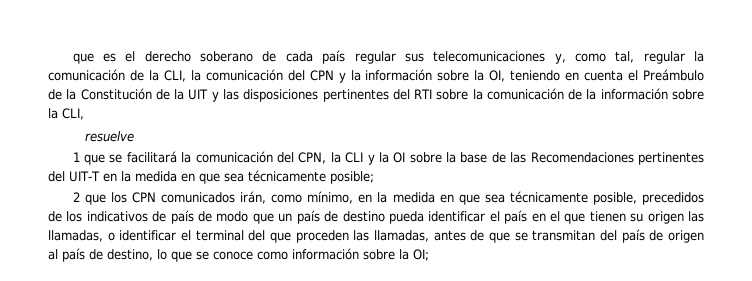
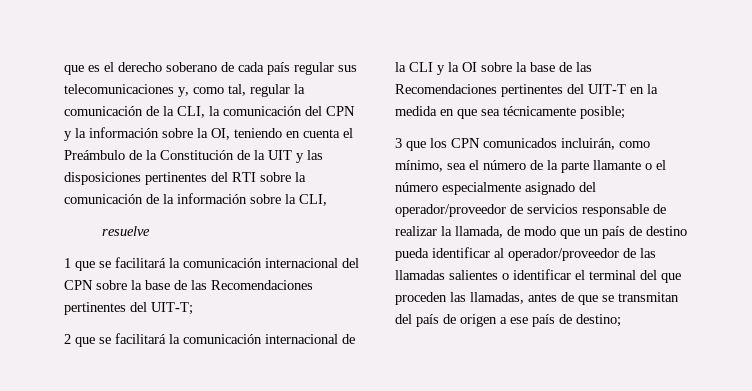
- 1 que se facilitará la comunicación del CPN, la CLI y la OI sobre la base de las Recomendaciones pertinentes del UIT-T en la medida en que sea técnicamente posible;
+ 1 que se facilitará la comunicación internacional del CPN sobre la base de las Recomendaciones pertinentes del UIT-T;
+ 2 que se facilitará la comunicación internacional de la CLI y la OI sobre la base de las Recomendaciones pertinentes del UIT-T en la medida en que sea técnicamente posible;
- 2 que los CPN comunicados irán, como mínimo, en la medida en que sea técnicamente posible, precedidos de los indicativos de país de modo que un país de destino pueda identificar el país en el que tienen su origen las llamadas, o identificar el terminal del que proceden las llamadas, antes de que se transmitan del país de origen al país de destino, lo que se conoce como información sobre la OI;
+ 3 que los CPN comunicados incluirán, como mínimo, sea el número de la parte llamante o el número especialmente asignado del operador/proveedor de servicios responsable de realizar la llamada, de modo que un país de destino pueda identificar al operador/proveedor de las llamadas salientes o identificar el terminal del que proceden las llamadas, antes de que se transmitan del país de origen a ese país de destino;

